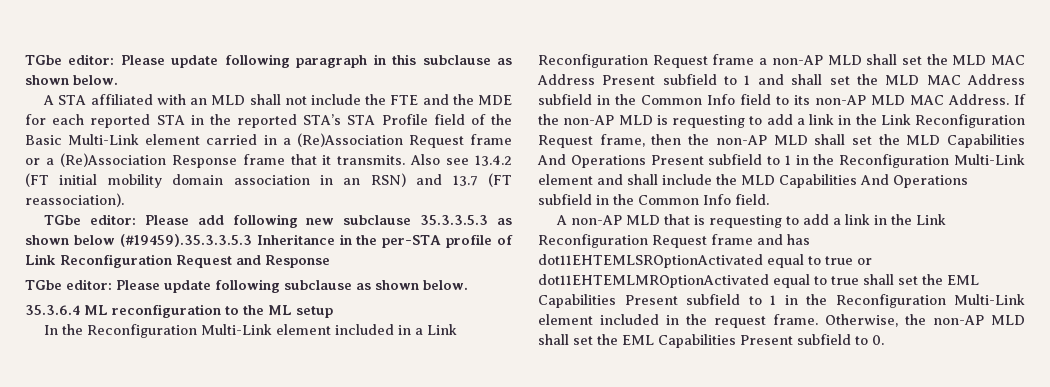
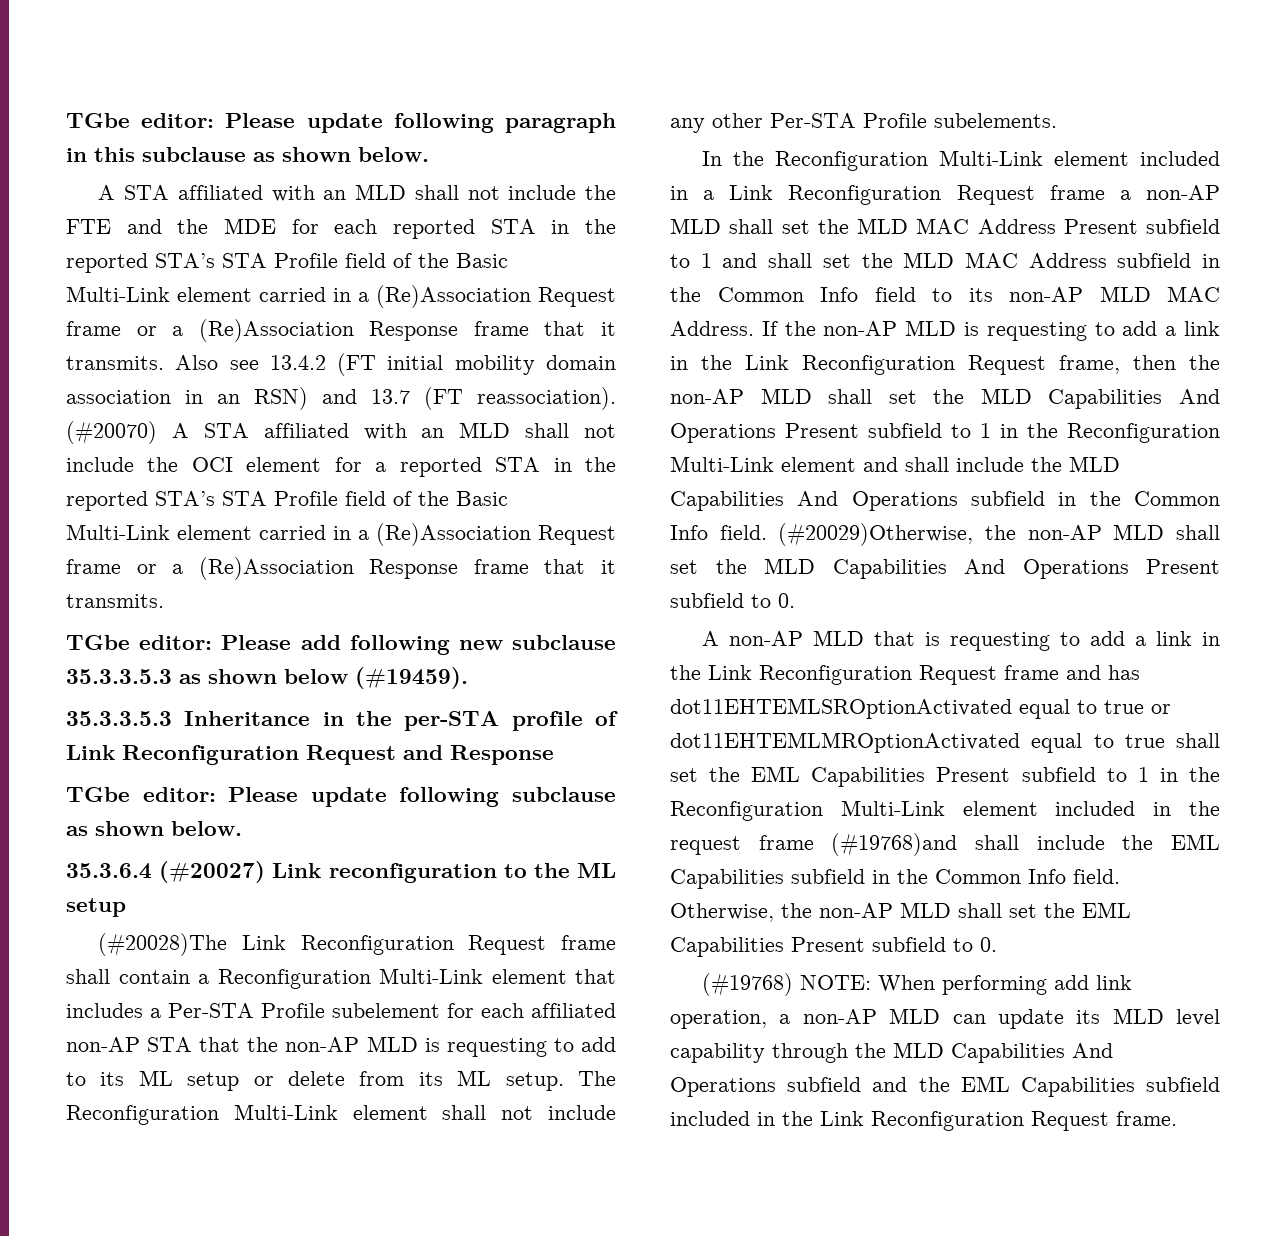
+ (#20070) A STA affiliated with an MLD shall not include the OCI element for a reported STA in the reported STA’s STA Profile field of the Basic Multi-Link element carried in a (Re)Association Request frame or a (Re)Association Response frame that it transmits.
- TGbe editor: Please add following new subclause 35.3.3.5.3 as shown below (#19459).35.3.3.5.3 Inheritance in the per-STA profile of Link Reconfiguration Request and Response
+ TGbe editor: Please add following new subclause 35.3.3.5.3 as shown below (#19459).
+ 35.3.3.5.3 Inheritance in the per-STA profile of Link Reconfiguration Request and Response
- 35.3.6.4 ML reconfiguration to the ML setup
+ 35.3.6.4 (#20027) Link reconfiguration to the ML setup
+ (#20028)The Link Reconfiguration Request frame shall contain a Reconfiguration Multi-Link element that includes a Per-STA Profile subelement for each affiliated non-AP STA that the non-AP MLD is requesting to add to its ML setup or delete from its ML setup. The Reconfiguration Multi-Link element shall not include any other Per-STA Profile subelements.
+ (#20029)Otherwise, the non-AP MLD shall set the MLD Capabilities And Operations Present subfield to 0.
- A non-AP MLD that is requesting to add a link in the Link Reconfiguration Request frame and has dot11EHTEMLSROptionActivated equal to true or dot11EHTEMLMROptionActivated equal to true shall set the EML Capabilities Present subfield to 1 in the Reconfiguration Multi-Link element included in the request frame.
+ A non-AP MLD that is requesting to add a link in the Link Reconfiguration Request frame and has dot11EHTEMLSROptionActivated equal to true or dot11EHTEMLMROptionActivated equal to true shall set the EML Capabilities Present subfield to 1 in the Reconfiguration Multi-Link element included in the request frame (#19768)and shall include the EML Capabilities subfield in the Common Info field.
+ (#19768) NOTE: When performing add link operation, a non-AP MLD can update its MLD level capability through the MLD Capabilities And Operations subfield and the EML Capabilities subfield included in the Link Reconfiguration Request frame.

